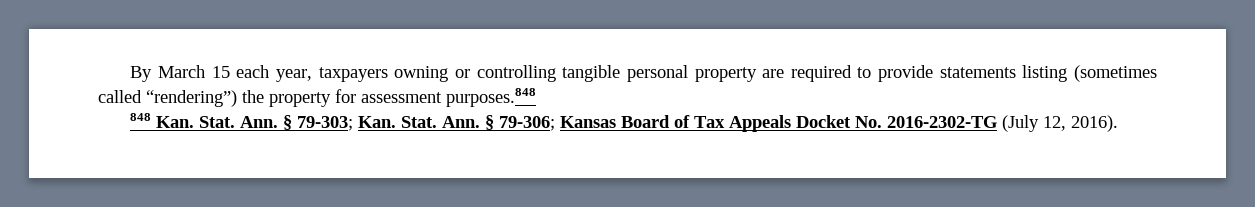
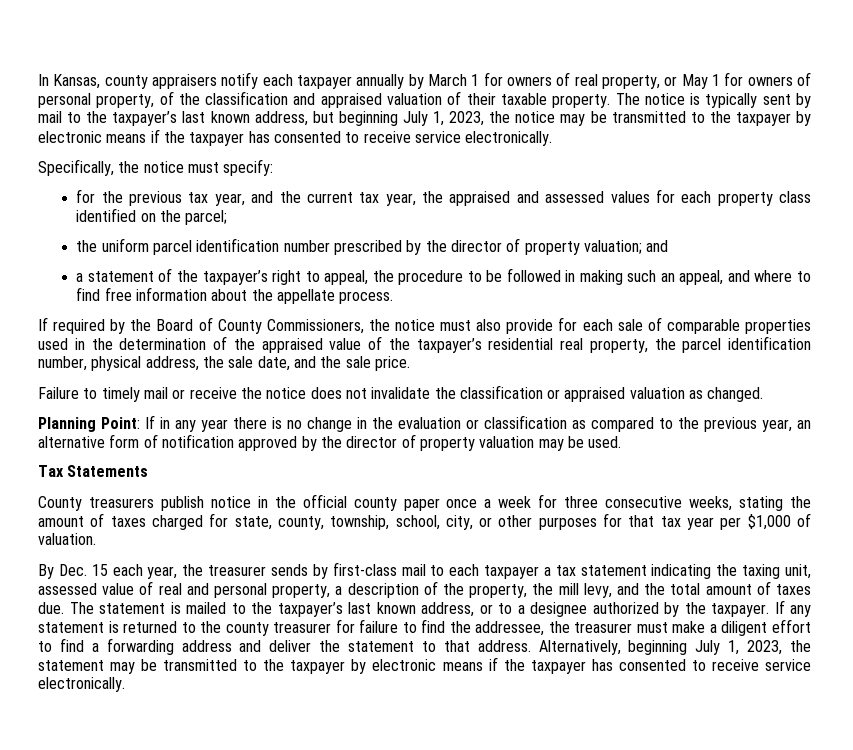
- By March 15 each year, taxpayers owning or controlling tangible personal property are required to provide statements listing (sometimes called “rendering”) the property for assessment purposes.848
- 848 Kan. Stat. Ann. § 79-303; Kan. Stat. Ann. § 79-306; Kansas Board of Tax Appeals Docket No. 2016-2302-TG (July 12, 2016).
+ In Kansas, county appraisers notify each taxpayer annually by March 1 for owners of real property, or May 1 for owners of personal property, of the classification and appraised valuation of their taxable property. The notice is typically sent by mail to the taxpayer’s last known address, but beginning July 1, 2023, the notice may be transmitted to the taxpayer by electronic means if the taxpayer has consented to receive service electronically.
+ Specifically, the notice must specify:
+ for the previous tax year, and the current tax year, the appraised and assessed values for each property class identified on the parcel;
+ the uniform parcel identification number prescribed by the director of property valuation; and
+ a statement of the taxpayer’s right to appeal, the procedure to be followed in making such an appeal, and where to find free information about the appellate process.
+ If required by the Board of County Commissioners, the notice must also provide for each sale of comparable properties used in the determination of the appraised value of the taxpayer’s residential real property, the parcel identification number, physical address, the sale date, and the sale price.
+ Failure to timely mail or receive the notice does not invalidate the classification or appraised valuation as changed.
+ Planning Point: If in any year there is no change in the evaluation or classification as compared to the previous year, an alternative form of notification approved by the director of property valuation may be used.
+ Tax Statements
+ County treasurers publish notice in the official county paper once a week for three consecutive weeks, stating the amount of taxes charged for state, county, township, school, city, or other purposes for that tax year per $1,000 of valuation.
+ By Dec. 15 each year, the treasurer sends by first-class mail to each taxpayer a tax statement indicating the taxing unit, assessed value of real and personal property, a description of the property, the mill levy, and the total amount of taxes due. The statement is mailed to the taxpayer’s last known address, or to a designee authorized by the taxpayer. If any statement is returned to the county treasurer for failure to find the addressee, the treasurer must make a diligent effort to find a forwarding address and deliver the statement to that address. Alternatively, beginning July 1, 2023, the statement may be transmitted to the taxpayer by electronic means if the taxpayer has consented to receive service electronically.

